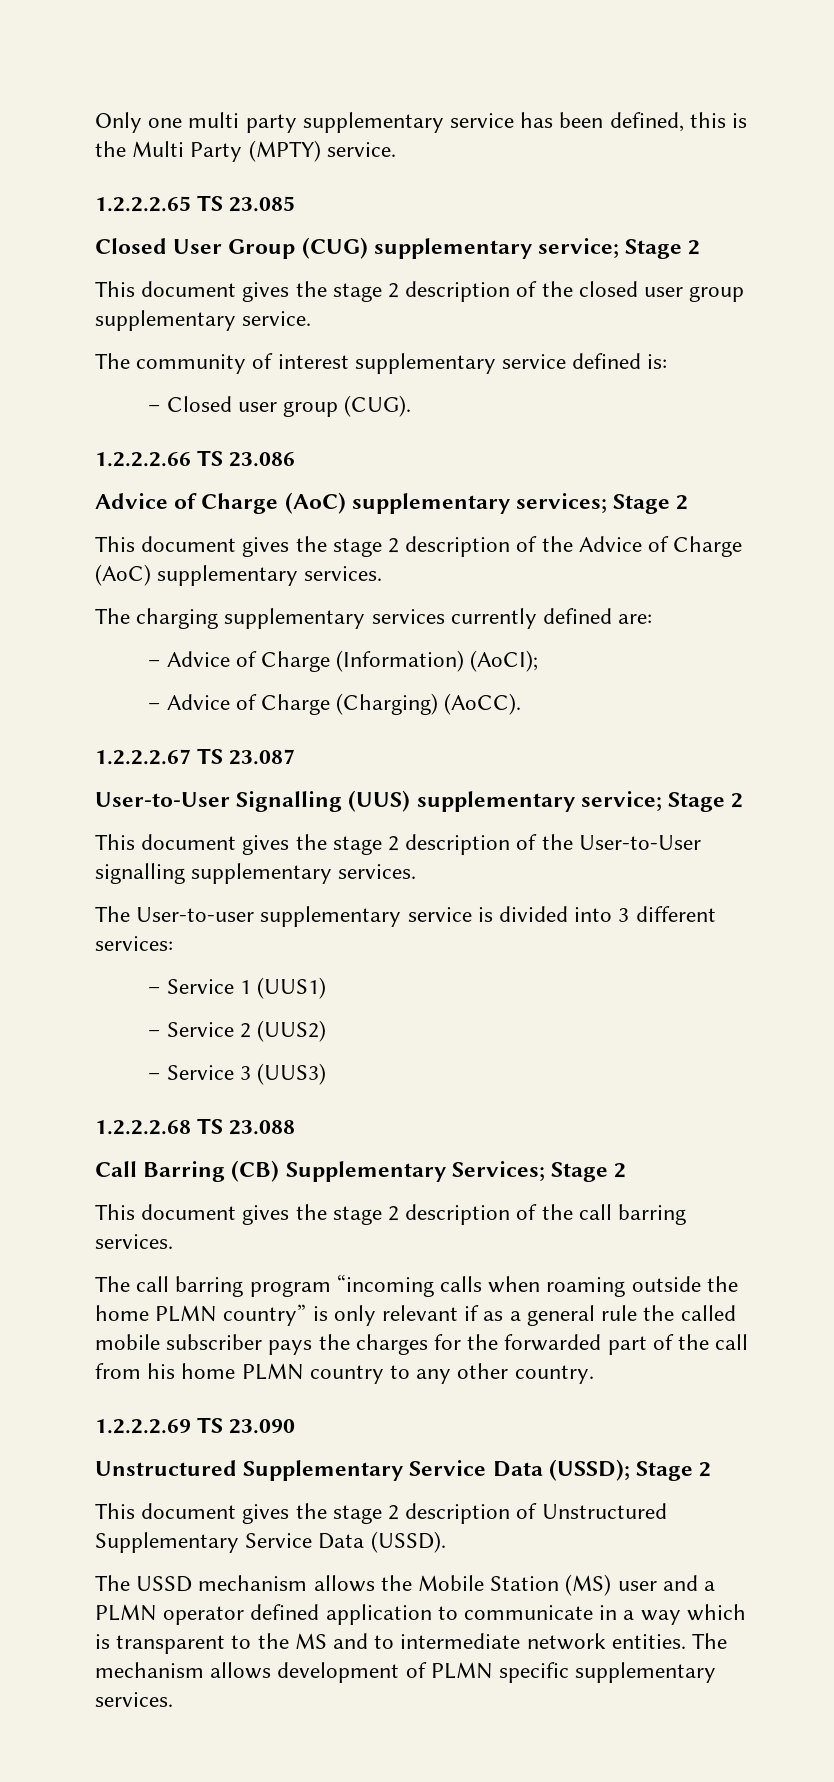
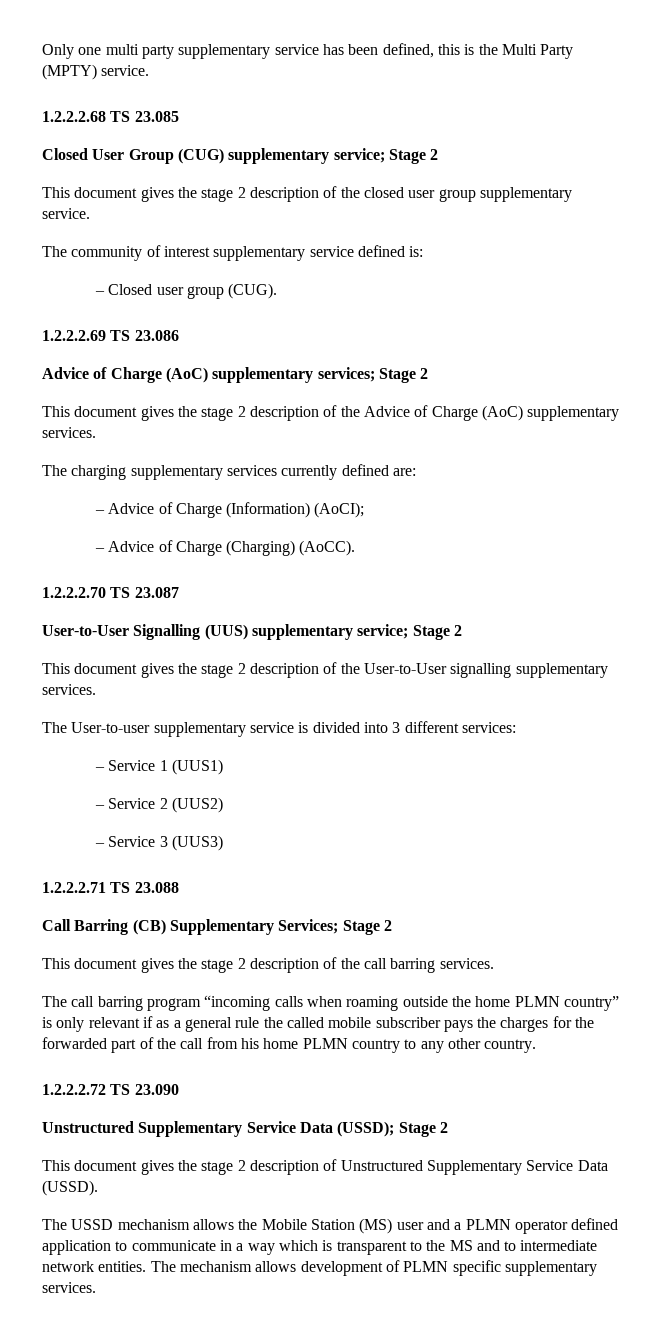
- 1.2.2.2.65 TS 23.085
+ 1.2.2.2.68 TS 23.085
- 1.2.2.2.66 TS 23.086
+ 1.2.2.2.69 TS 23.086
- 1.2.2.2.67 TS 23.087
+ 1.2.2.2.70 TS 23.087
- 1.2.2.2.68 TS 23.088
+ 1.2.2.2.71 TS 23.088
- 1.2.2.2.69 TS 23.090
+ 1.2.2.2.72 TS 23.090

